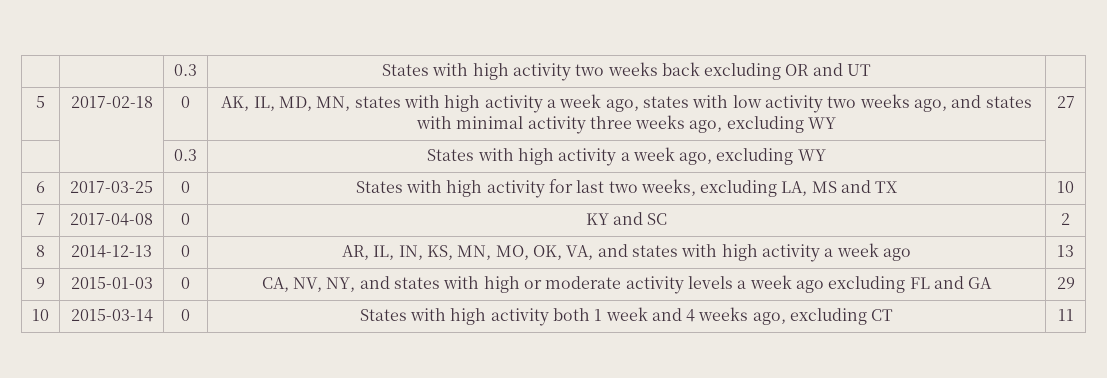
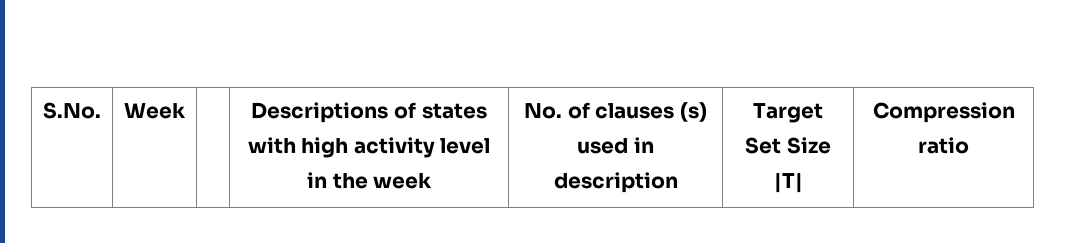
- | | 0.3 | States with high activity two weeks back excluding OR and UT |
- 5 | 2017-02-18 | 0 | AK, IL, MD, MN, states with high activity a week ago, states with low activity two weeks ago, and states with minimal activity three weeks ago, excluding WY | 27
- | | 0.3 | States with high activity a week ago, excluding WY |
- 6 | 2017-03-25 | 0 | States with high activity for last two weeks, excluding LA, MS and TX | 10
- 7 | 2017-04-08 | 0 | KY and SC | 2
- 8 | 2014-12-13 | 0 | AR, IL, IN, KS, MN, MO, OK, VA, and states with high activity a week ago | 13
- 9 | 2015-01-03 | 0 | CA, NV, NY, and states with high or moderate activity levels a week ago excluding FL and GA | 29
- 10 | 2015-03-14 | 0 | States with high activity both 1 week and 4 weeks ago, excluding CT | 11
+ S.No. | Week | | Descriptions of states with high activity level in the week | No. of clauses (s) used in description | Target Set Size |T| | Compression ratio

